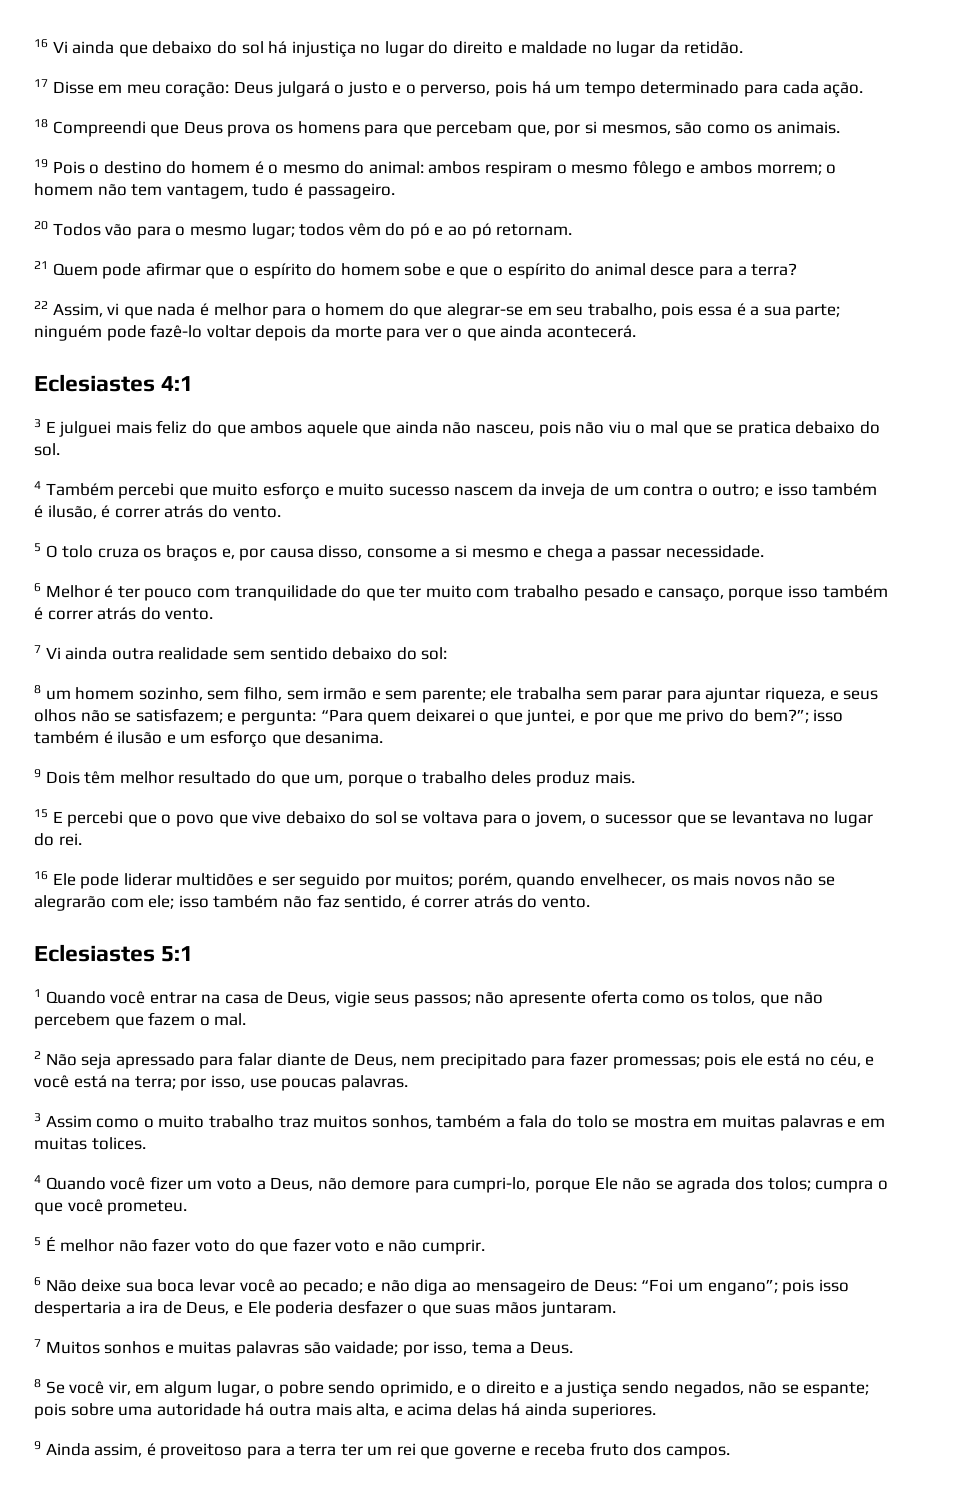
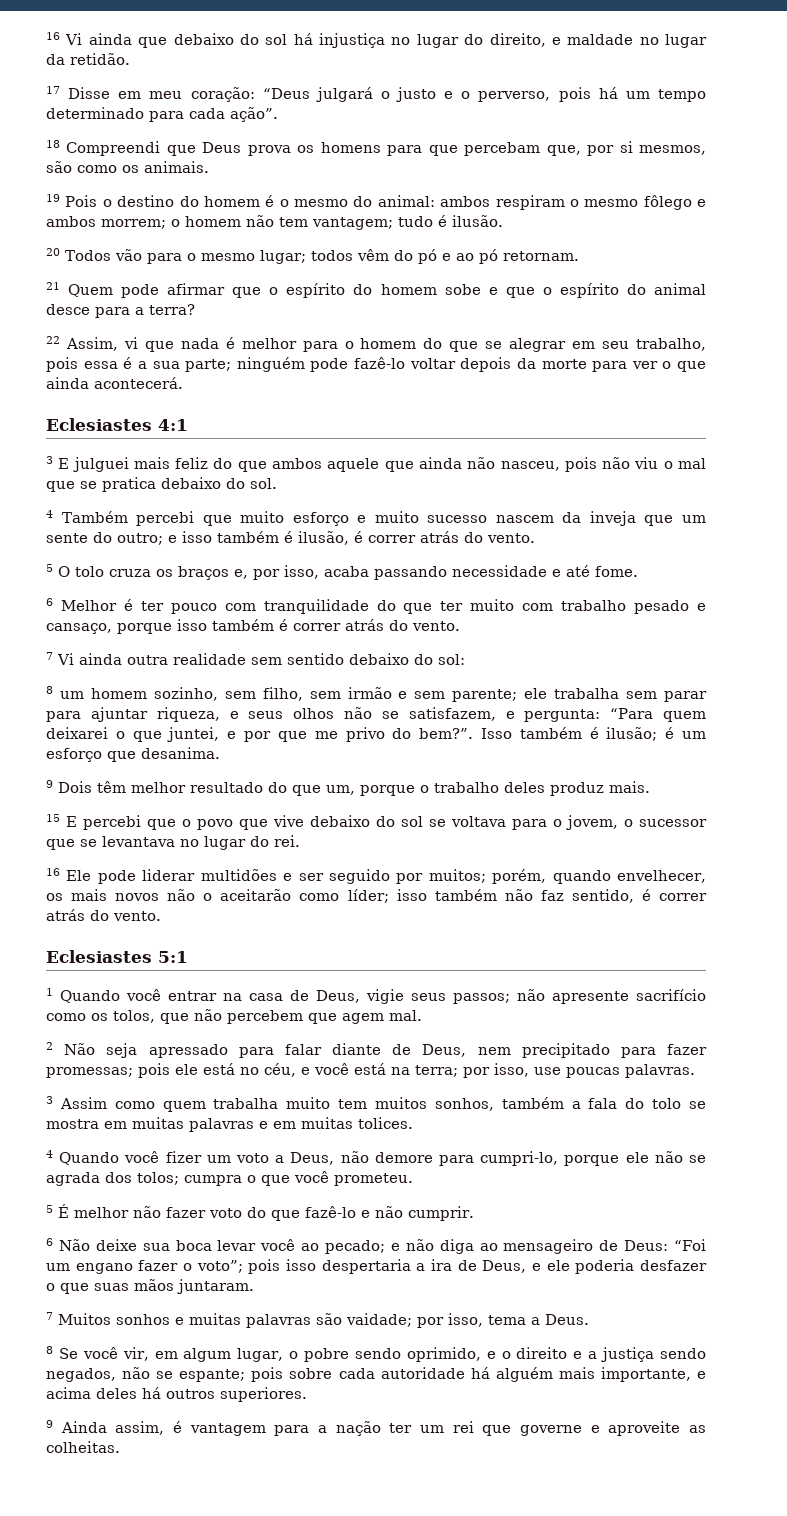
- 16 Vi ainda que debaixo do sol há injustiça no lugar do direito e maldade no lugar da retidão.
+ 16 Vi ainda que debaixo do sol há injustiça no lugar do direito, e maldade no lugar da retidão.
- 17 Disse em meu coração: Deus julgará o justo e o perverso, pois há um tempo determinado para cada ação.
+ 17 Disse em meu coração: “Deus julgará o justo e o perverso, pois há um tempo determinado para cada ação”.
- 19 Pois o destino do homem é o mesmo do animal: ambos respiram o mesmo fôlego e ambos morrem; o homem não tem vantagem, tudo é passageiro.
+ 19 Pois o destino do homem é o mesmo do animal: ambos respiram o mesmo fôlego e ambos morrem; o homem não tem vantagem; tudo é ilusão.
- 22 Assim, vi que nada é melhor para o homem do que alegrar-se em seu trabalho, pois essa é a sua parte; ninguém pode fazê-lo voltar depois da morte para ver o que ainda acontecerá.
+ 22 Assim, vi que nada é melhor para o homem do que se alegrar em seu trabalho, pois essa é a sua parte; ninguém pode fazê-lo voltar depois da morte para ver o que ainda acontecerá.
- 4 Também percebi que muito esforço e muito sucesso nascem da inveja de um contra o outro; e isso também é ilusão, é correr atrás do vento.
+ 4 Também percebi que muito esforço e muito sucesso nascem da inveja que um sente do outro; e isso também é ilusão, é correr atrás do vento.
- 5 O tolo cruza os braços e, por causa disso, consome a si mesmo e chega a passar necessidade.
+ 5 O tolo cruza os braços e, por isso, acaba passando necessidade e até fome.
- 8 um homem sozinho, sem filho, sem irmão e sem parente; ele trabalha sem parar para ajuntar riqueza, e seus olhos não se satisfazem; e pergunta: “Para quem deixarei o que juntei, e por que me privo do bem?”; isso também é ilusão e um esforço que desanima.
+ 8 um homem sozinho, sem filho, sem irmão e sem parente; ele trabalha sem parar para ajuntar riqueza, e seus olhos não se satisfazem, e pergunta: “Para quem deixarei o que juntei, e por que me privo do bem?”. Isso também é ilusão; é um esforço que desanima.
- 16 Ele pode liderar multidões e ser seguido por muitos; porém, quando envelhecer, os mais novos não se alegrarão com ele; isso também não faz sentido, é correr atrás do vento.
+ 16 Ele pode liderar multidões e ser seguido por muitos; porém, quando envelhecer, os mais novos não o aceitarão como líder; isso também não faz sentido, é correr atrás do vento.
- 1 Quando você entrar na casa de Deus, vigie seus passos; não apresente oferta como os tolos, que não percebem que fazem o mal.
+ 1 Quando você entrar na casa de Deus, vigie seus passos; não apresente sacrifício como os tolos, que não percebem que agem mal.
- 3 Assim como o muito trabalho traz muitos sonhos, também a fala do tolo se mostra em muitas palavras e em muitas tolices.
+ 3 Assim como quem trabalha muito tem muitos sonhos, também a fala do tolo se mostra em muitas palavras e em muitas tolices.
- 4 Quando você fizer um voto a Deus, não demore para cumpri-lo, porque Ele não se agrada dos tolos; cumpra o que você prometeu.
+ 4 Quando você fizer um voto a Deus, não demore para cumpri-lo, porque ele não se agrada dos tolos; cumpra o que você prometeu.
- 5 É melhor não fazer voto do que fazer voto e não cumprir.
+ 5 É melhor não fazer voto do que fazê-lo e não cumprir.
- 6 Não deixe sua boca levar você ao pecado; e não diga ao mensageiro de Deus: “Foi um engano”; pois isso despertaria a ira de Deus, e Ele poderia desfazer o que suas mãos juntaram.
+ 6 Não deixe sua boca levar você ao pecado; e não diga ao mensageiro de Deus: “Foi um engano fazer o voto”; pois isso despertaria a ira de Deus, e ele poderia desfazer o que suas mãos juntaram.
- 8 Se você vir, em algum lugar, o pobre sendo oprimido, e o direito e a justiça sendo negados, não se espante; pois sobre uma autoridade há outra mais alta, e acima delas há ainda superiores.
+ 8 Se você vir, em algum lugar, o pobre sendo oprimido, e o direito e a justiça sendo negados, não se espante; pois sobre cada autoridade há alguém mais importante, e acima deles há outros superiores.
- 9 Ainda assim, é proveitoso para a terra ter um rei que governe e receba fruto dos campos.
+ 9 Ainda assim, é vantagem para a nação ter um rei que governe e aproveite as colheitas.

